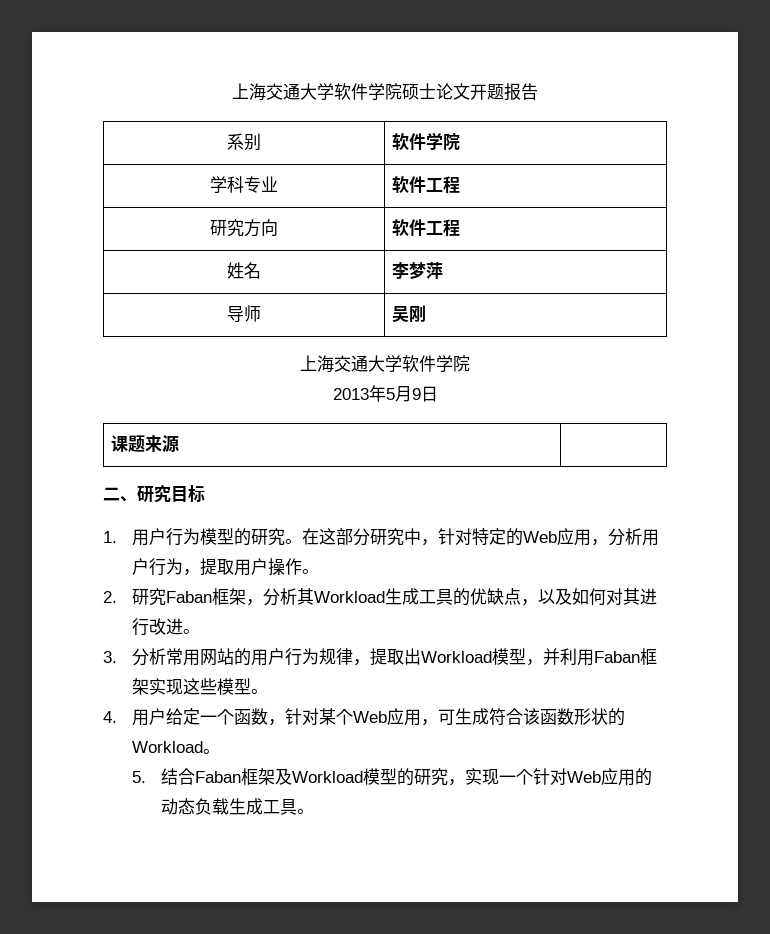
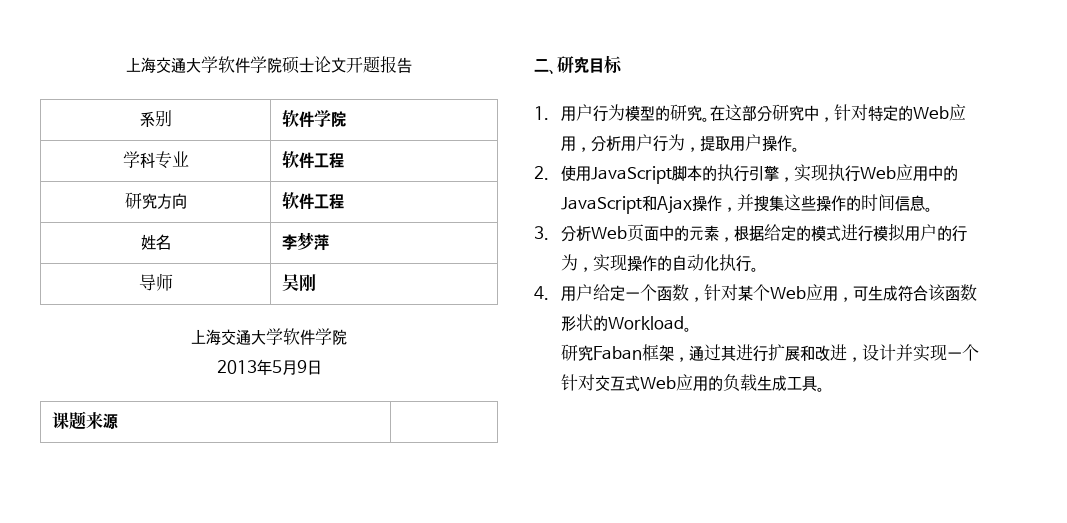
- 2.研究Faban框架，分析其Workload生成工具的优缺点，以及如何对其进行改进。
- 3.分析常用网站的用户行为规律，提取出Workload模型，并利用Faban框架实现这些模型。
+ 2.使用JavaScript脚本的执行引擎，实现执行Web应用中的JavaScript和Ajax操作，并搜集这些操作的时间信息。
+ 3.分析Web页面中的元素，根据给定的模式进行模拟用户的行为，实现操作的自动化执行。
- 5.结合Faban框架及Workload模型的研究，实现一个针对Web应用的动态负载生成工具。
+ 研究Faban框架，通过其进行扩展和改进，设计并实现一个针对交互式Web应用的负载生成工具。

